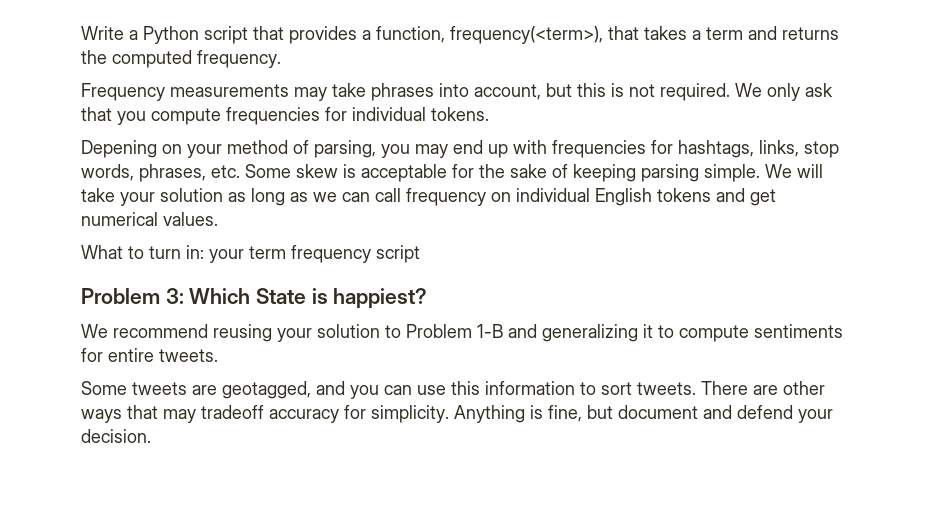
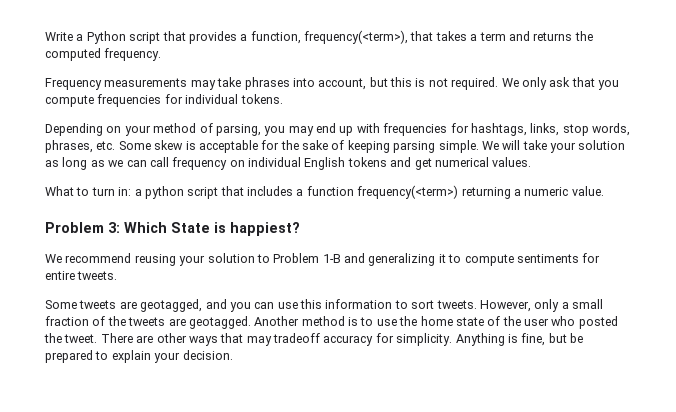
- Depening on your method of parsing, you may end up with frequencies for hashtags, links, stop words, phrases, etc. Some skew is acceptable for the sake of keeping parsing simple.
+ Depending on your method of parsing, you may end up with frequencies for hashtags, links, stop words, phrases, etc. Some skew is acceptable for the sake of keeping parsing simple.
- What to turn in: your term frequency script
+ What to turn in: a python script that includes a function frequency(<term>) returning a numeric value.
+ However, only a small fraction of the tweets are geotagged. Another method is to use the home state of the user who posted the tweet.
- Anything is fine, but document and defend your decision.
+ Anything is fine, but be prepared to explain your decision.

